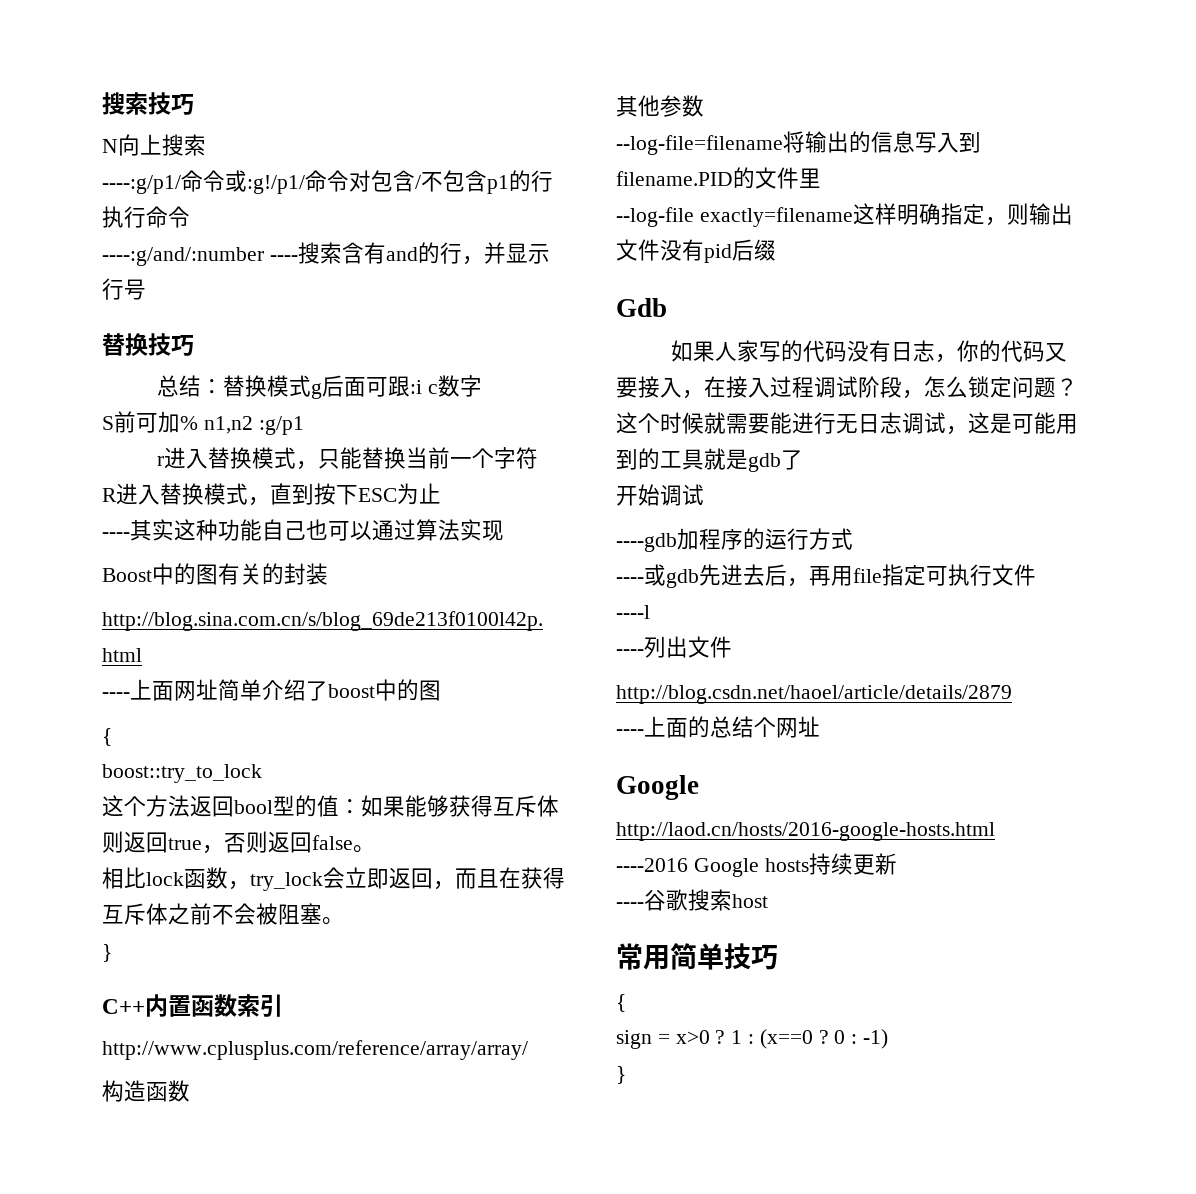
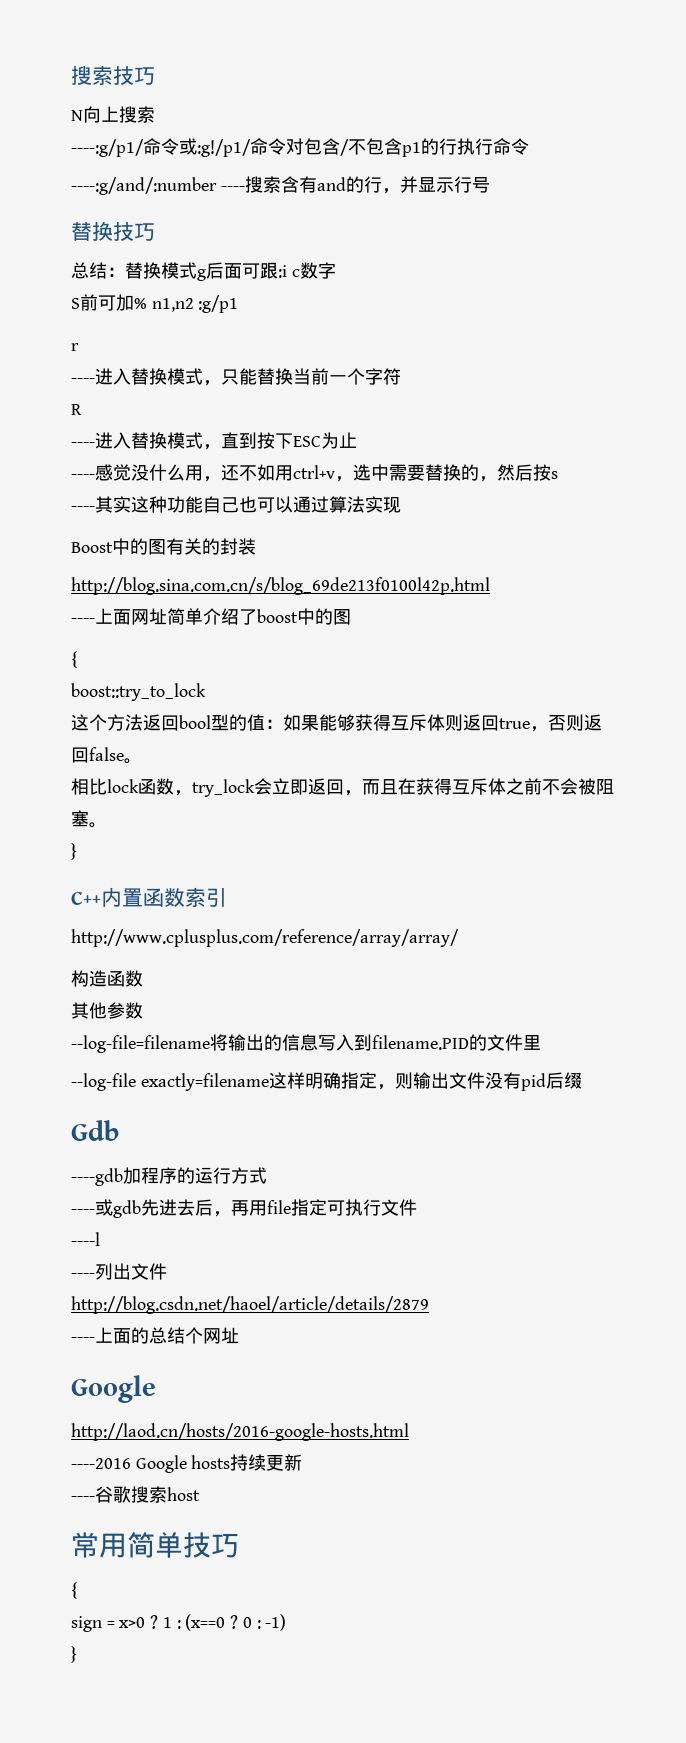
- r进入替换模式，只能替换当前一个字符
+ r
+ ----进入替换模式，只能替换当前一个字符
- R进入替换模式，直到按下ESC为止
+ R
+ ----进入替换模式，直到按下ESC为止
+ ----感觉没什么用，还不如用ctrl+v，选中需要替换的，然后按s
- 如果人家写的代码没有日志，你的代码又要接入，在接入过程调试阶段，怎么锁定问题？这个时候就需要能进行无日志调试，这是可能用到的工具就是gdb了
- 开始调试

